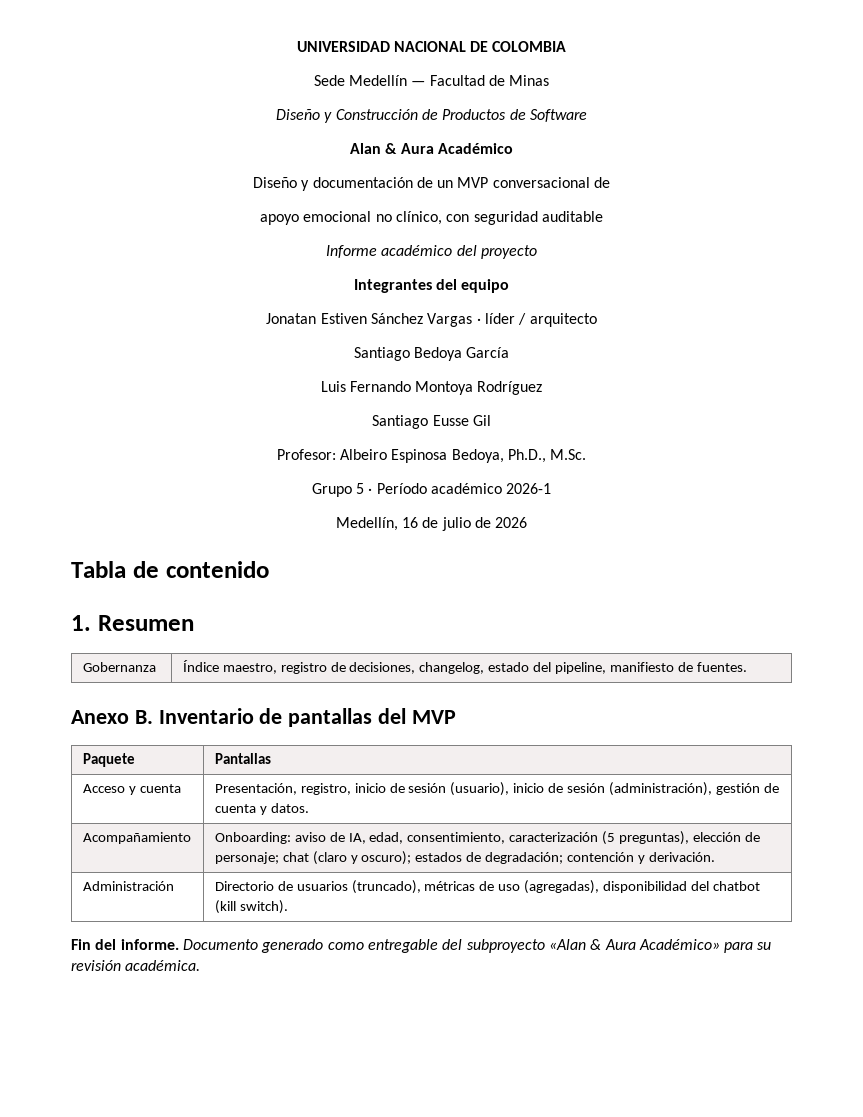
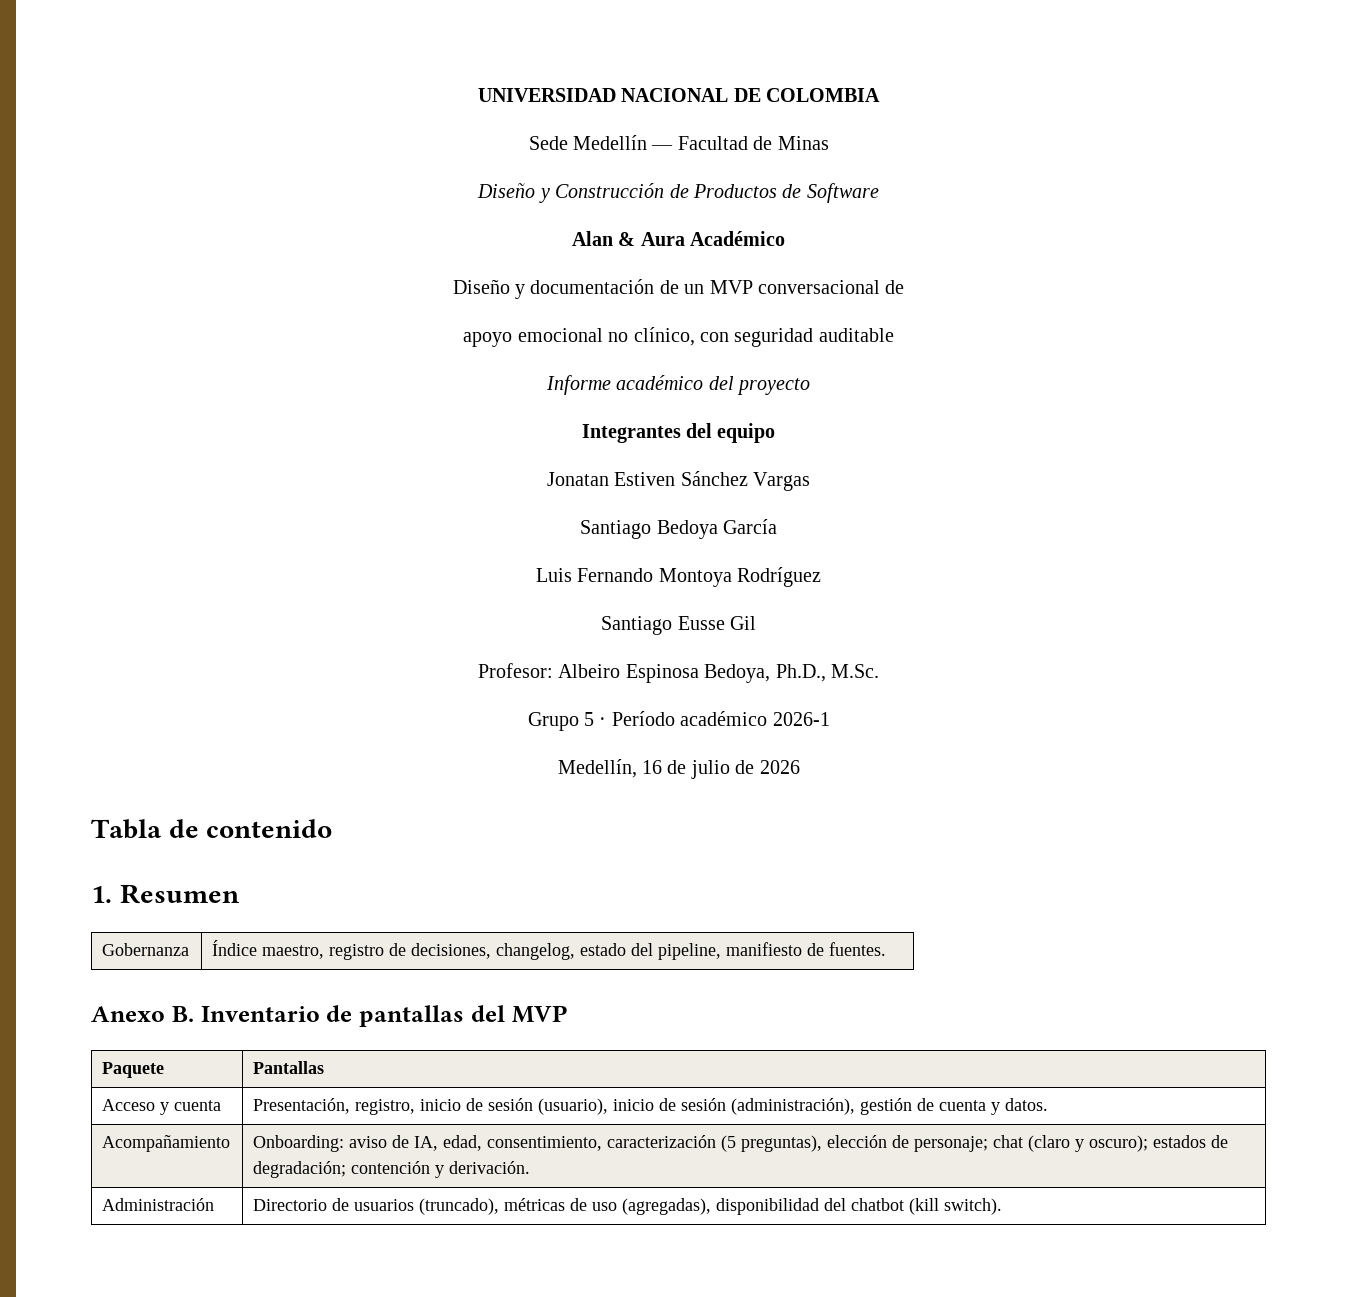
- Jonatan Estiven Sánchez Vargas · líder / arquitecto
+ Jonatan Estiven Sánchez Vargas
- Fin del informe. Documento generado como entregable del subproyecto «Alan & Aura Académico» para su revisión académica.

